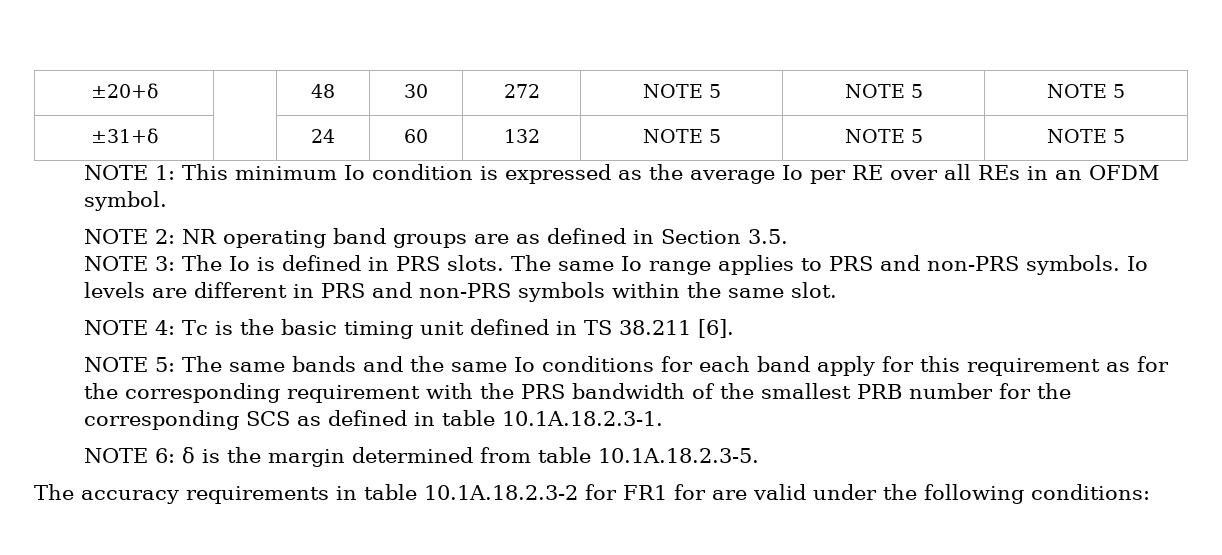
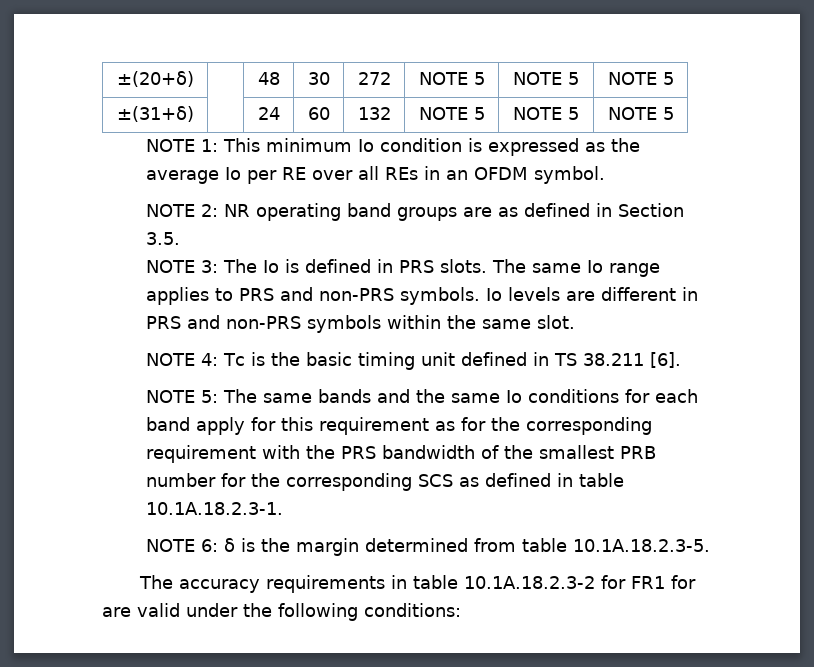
- ±20+δ | | 48 | 30 | 272 | NOTE 5 | NOTE 5 | NOTE 5
+ ±(20+δ) | | 48 | 30 | 272 | NOTE 5 | NOTE 5 | NOTE 5
- ±31+δ | | 24 | 60 | 132 | NOTE 5 | NOTE 5 | NOTE 5
+ ±(31+δ) | | 24 | 60 | 132 | NOTE 5 | NOTE 5 | NOTE 5

